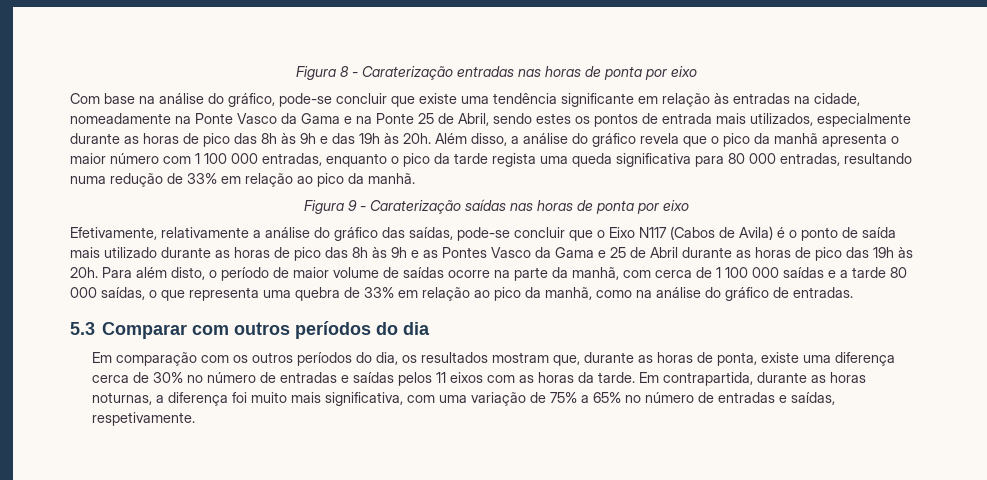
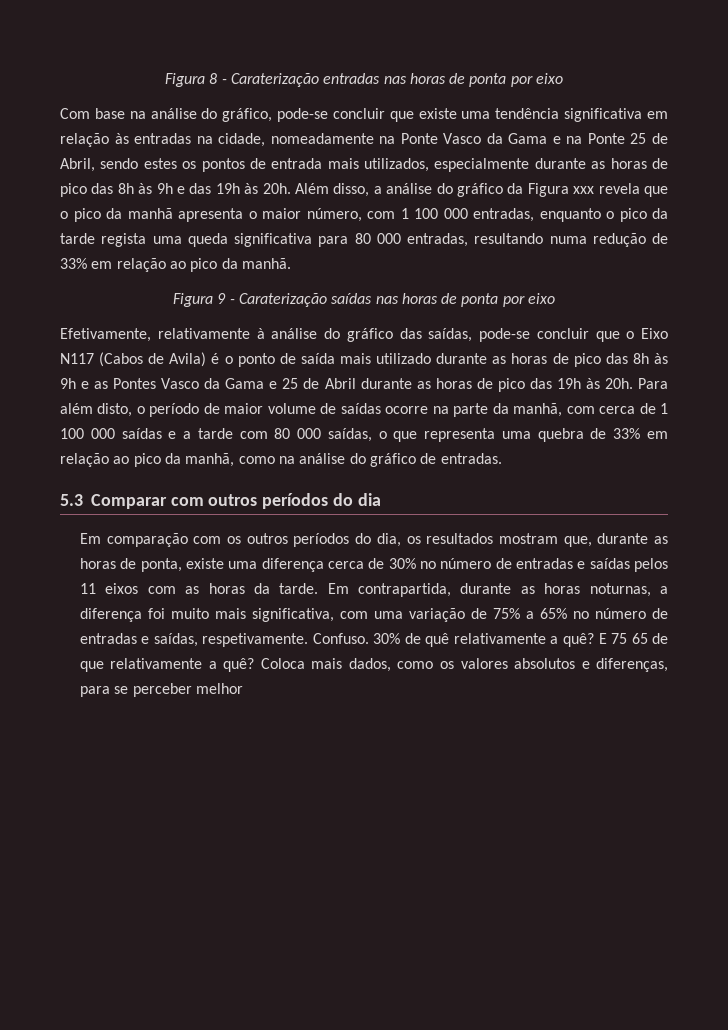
- Com base na análise do gráfico, pode-se concluir que existe uma tendência significante em relação às entradas na cidade, nomeadamente na Ponte Vasco da Gama e na Ponte 25 de Abril, sendo estes os pontos de entrada mais utilizados, especialmente durante as horas de pico das 8h às 9h e das 19h às 20h.
+ Com base na análise do gráfico, pode-se concluir que existe uma tendência significativa em relação às entradas na cidade, nomeadamente na Ponte Vasco da Gama e na Ponte 25 de Abril, sendo estes os pontos de entrada mais utilizados, especialmente durante as horas de pico das 8h às 9h e das 19h às 20h.
- Além disso, a análise do gráfico revela que o pico da manhã apresenta o maior número com 1 100 000 entradas, enquanto o pico da tarde regista uma queda significativa para 80 000 entradas, resultando numa redução de 33% em relação ao pico da manhã.
+ Além disso, a análise do gráfico da Figura xxx revela que o pico da manhã apresenta o maior número, com 1 100 000 entradas, enquanto o pico da tarde regista uma queda significativa para 80 000 entradas, resultando numa redução de 33% em relação ao pico da manhã.
- Efetivamente, relativamente a análise do gráfico das saídas, pode-se concluir que o Eixo N117 (Cabos de Avila) é o ponto de saída mais utilizado durante as horas de pico das 8h às 9h e as Pontes Vasco da Gama e 25 de Abril durante as horas de pico das 19h às 20h.
+ Efetivamente, relativamente à análise do gráfico das saídas, pode-se concluir que o Eixo N117 (Cabos de Avila) é o ponto de saída mais utilizado durante as horas de pico das 8h às 9h e as Pontes Vasco da Gama e 25 de Abril durante as horas de pico das 19h às 20h.
- Para além disto, o período de maior volume de saídas ocorre na parte da manhã, com cerca de 1 100 000 saídas e a tarde 80 000 saídas, o que representa uma quebra de 33% em relação ao pico da manhã, como na análise do gráfico de entradas.
+ Para além disto, o período de maior volume de saídas ocorre na parte da manhã, com cerca de 1 100 000 saídas e a tarde com 80 000 saídas, o que representa uma quebra de 33% em relação ao pico da manhã, como na análise do gráfico de entradas.
+ Confuso. 30% de quê relativamente a quê? E 75 65 de que relativamente a quê? Coloca mais dados, como os valores absolutos e diferenças, para se perceber melhor

